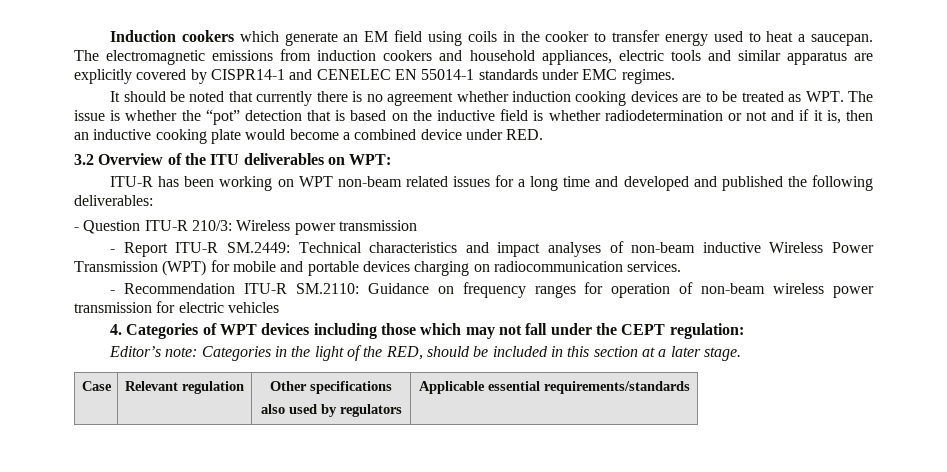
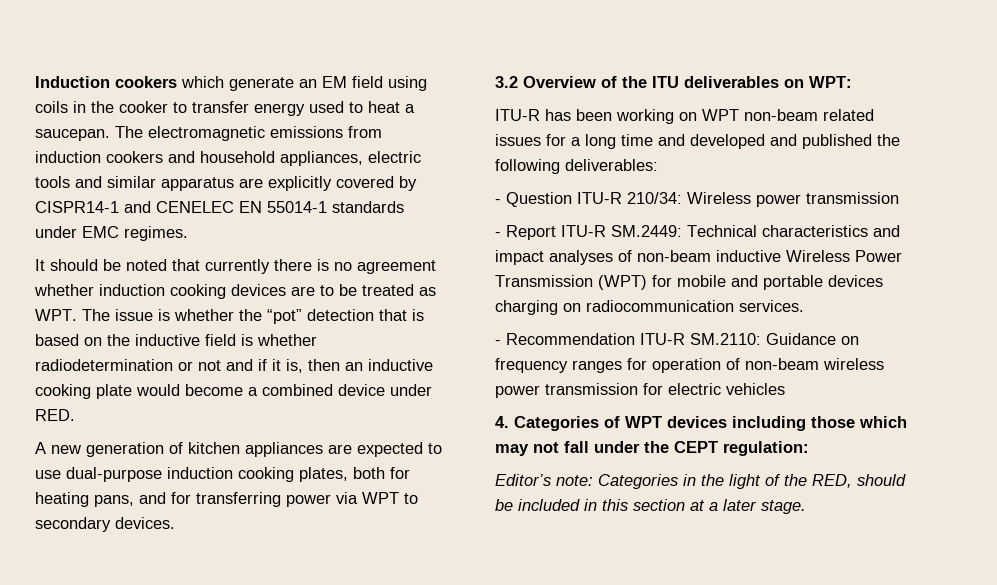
+ A new generation of kitchen appliances are expected to use dual-purpose induction cooking plates, both for heating pans, and for transferring power via WPT to secondary devices.
- - Question ITU-R 210/3: Wireless power transmission
+ - Question ITU-R 210/34: Wireless power transmission
- Case | Relevant regulation | Other specifications
- also used by regulators | Applicable essential requirements/standards

